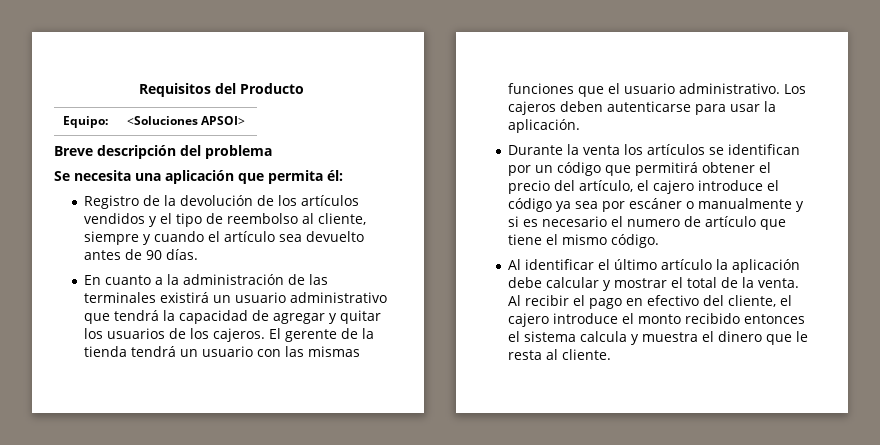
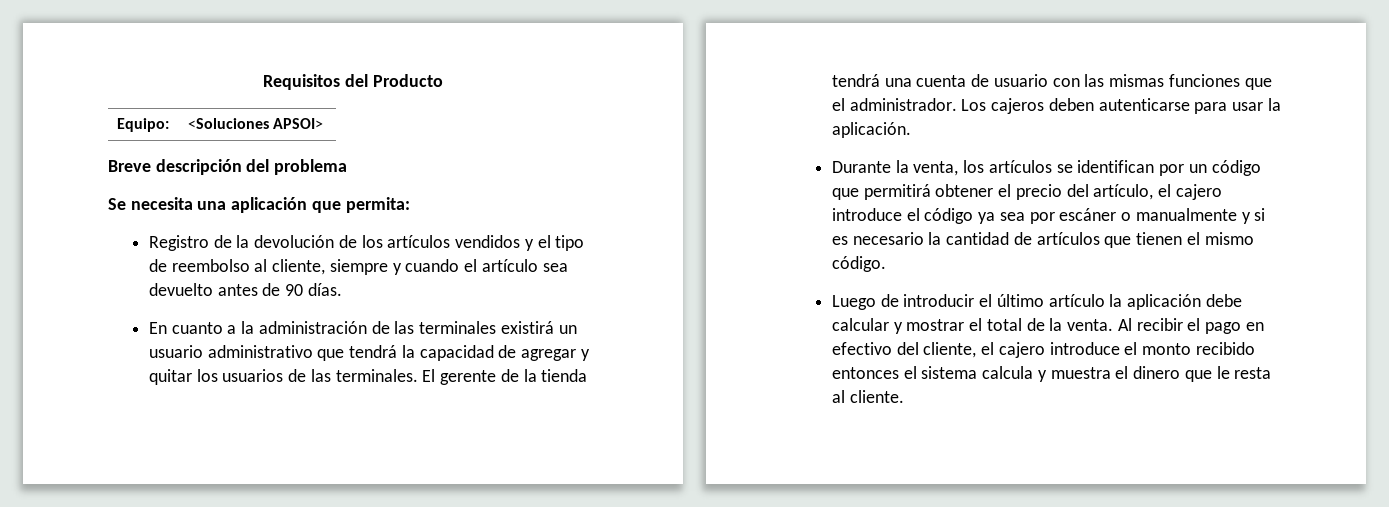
- Se necesita una aplicación que permita él:
+ Se necesita una aplicación que permita:
- En cuanto a la administración de las terminales existirá un usuario administrativo que tendrá la capacidad de agregar y quitar los usuarios de los cajeros.
+ En cuanto a la administración de las terminales existirá un usuario administrativo que tendrá la capacidad de agregar y quitar los usuarios de las terminales.
- El gerente de la tienda tendrá un usuario con las mismas funciones que el usuario administrativo.
+ El gerente de la tienda tendrá una cuenta de usuario con las mismas funciones que el administrador.
- Durante la venta los artículos se identifican por un código que permitirá obtener el precio del artículo, el cajero introduce el código ya sea por escáner o manualmente y si es necesario el numero de artículo que tiene el mismo código.
+ Durante la venta, los artículos se identifican por un código que permitirá obtener el precio del artículo, el cajero introduce el código ya sea por escáner o manualmente y si es necesario la cantidad de artículos que tienen el mismo código.
- Al identificar el último artículo la aplicación debe calcular y mostrar el total de la venta.
+ Luego de introducir el último artículo la aplicación debe calcular y mostrar el total de la venta.

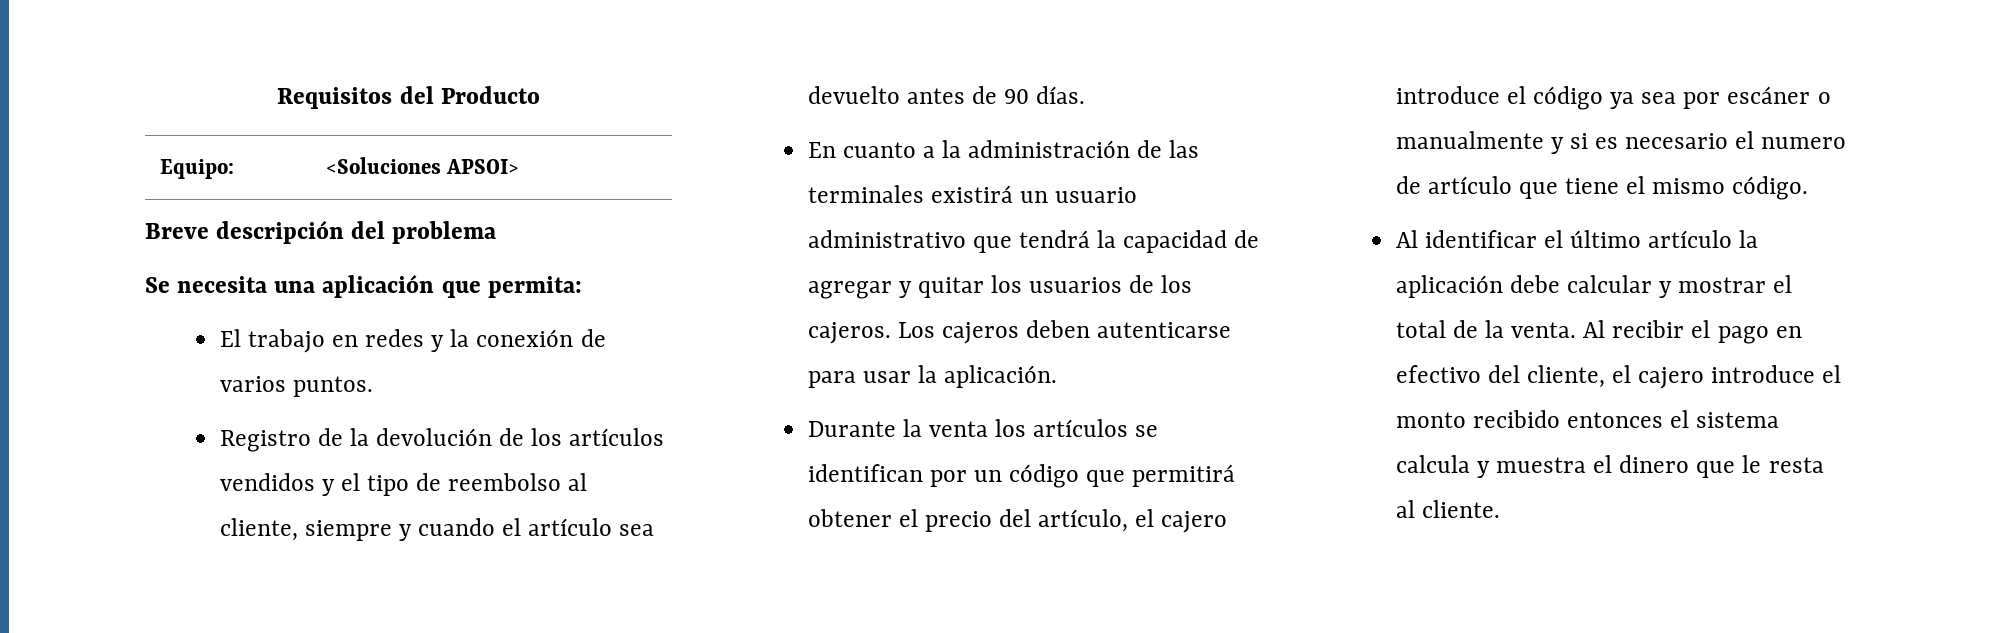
+ El trabajo en redes y la conexión de varios puntos.
- En cuanto a la administración de las terminales existirá un usuario administrativo que tendrá la capacidad de agregar y quitar los usuarios de las terminales. El gerente de la tienda tendrá una cuenta de usuario con las mismas funciones que el administrador.
+ En cuanto a la administración de las terminales existirá un usuario administrativo que tendrá la capacidad de agregar y quitar los usuarios de los cajeros.
- Durante la venta, los artículos se identifican por un código que permitirá obtener el precio del artículo, el cajero introduce el código ya sea por escáner o manualmente y si es necesario la cantidad de artículos que tienen el mismo código.
+ Durante la venta los artículos se identifican por un código que permitirá obtener el precio del artículo, el cajero introduce el código ya sea por escáner o manualmente y si es necesario el numero de artículo que tiene el mismo código.
- Luego de introducir el último artículo la aplicación debe calcular y mostrar el total de la venta.
+ Al identificar el último artículo la aplicación debe calcular y mostrar el total de la venta.

